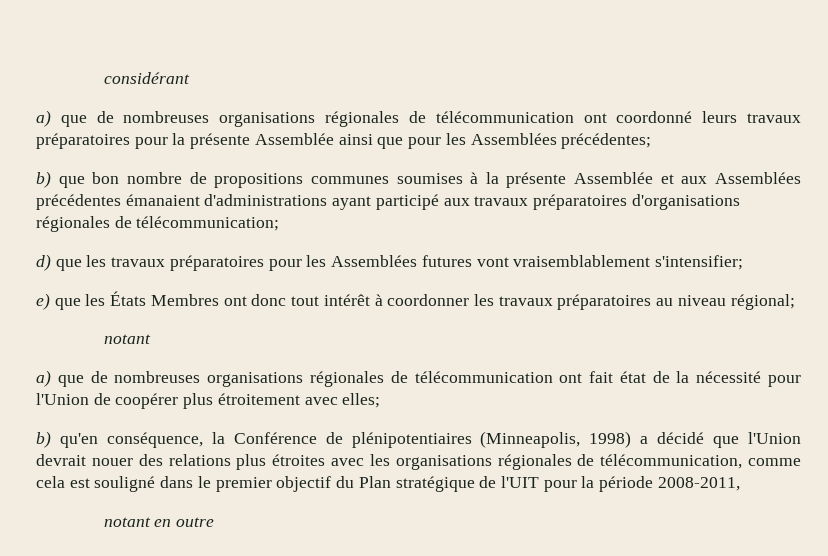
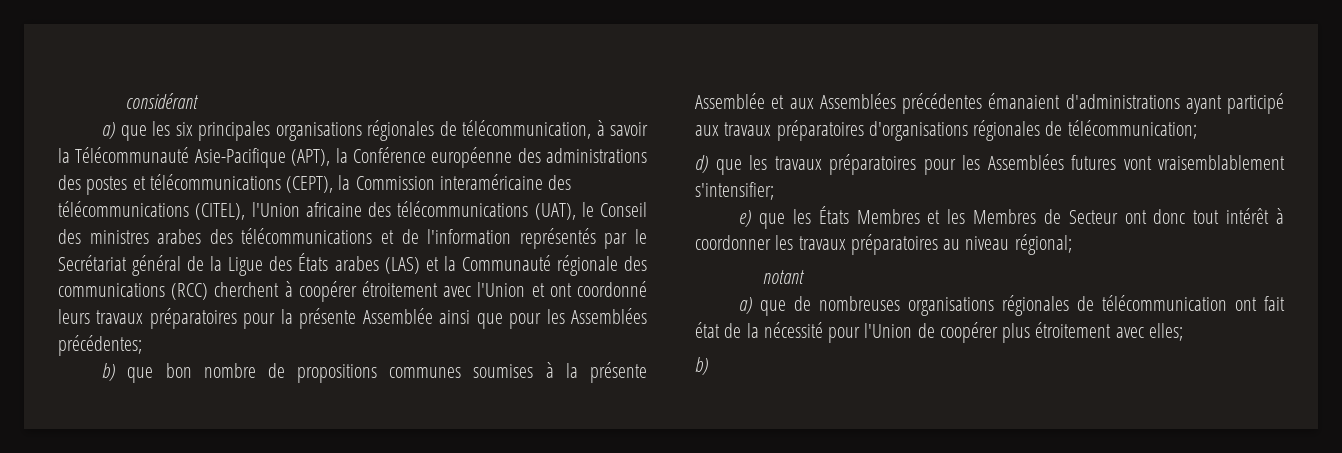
- a) que de nombreuses organisations régionales de télécommunication ont coordonné leurs travaux préparatoires pour la présente Assemblée ainsi que pour les Assemblées précédentes;
+ a) que les six principales organisations régionales de télécommunication, à savoir la Télécommunauté Asie-Pacifique (APT), la Conférence européenne des administrations des postes et télécommunications (CEPT), la Commission interaméricaine des télécommunications (CITEL), l'Union africaine des télécommunications (UAT), le Conseil des ministres arabes des télécommunications et de l'information représentés par le Secrétariat général de la Ligue des États arabes (LAS) et la Communauté régionale des communications (RCC) cherchent à coopérer étroitement avec l'Union et ont coordonné leurs travaux préparatoires pour la présente Assemblée ainsi que pour les Assemblées précédentes;
- e) que les États Membres ont donc tout intérêt à coordonner les travaux préparatoires au niveau régional;
+ e) que les États Membres et les Membres de Secteur ont donc tout intérêt à coordonner les travaux préparatoires au niveau régional;
  a) que de nombreuses organisations régionales de télécommunication ont fait état de la nécessité pour l'Union de coopérer plus étroitement avec elles;
- b) qu'en conséquence, la Conférence de plénipotentiaires (Minneapolis, 1998) a décidé que l'Union devrait nouer des relations plus étroites avec les organisations régionales de télécommunication, comme cela est souligné dans le premier objectif du Plan stratégique de l'UIT pour la période 2008-2011,
- notant en outre
+ b)

